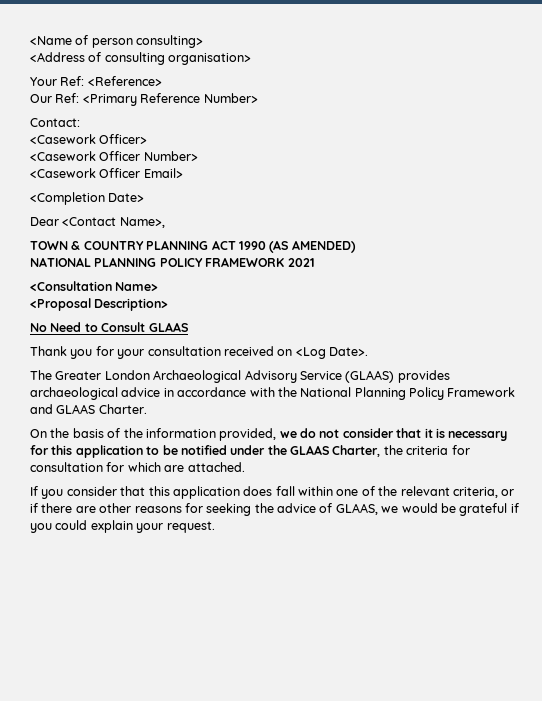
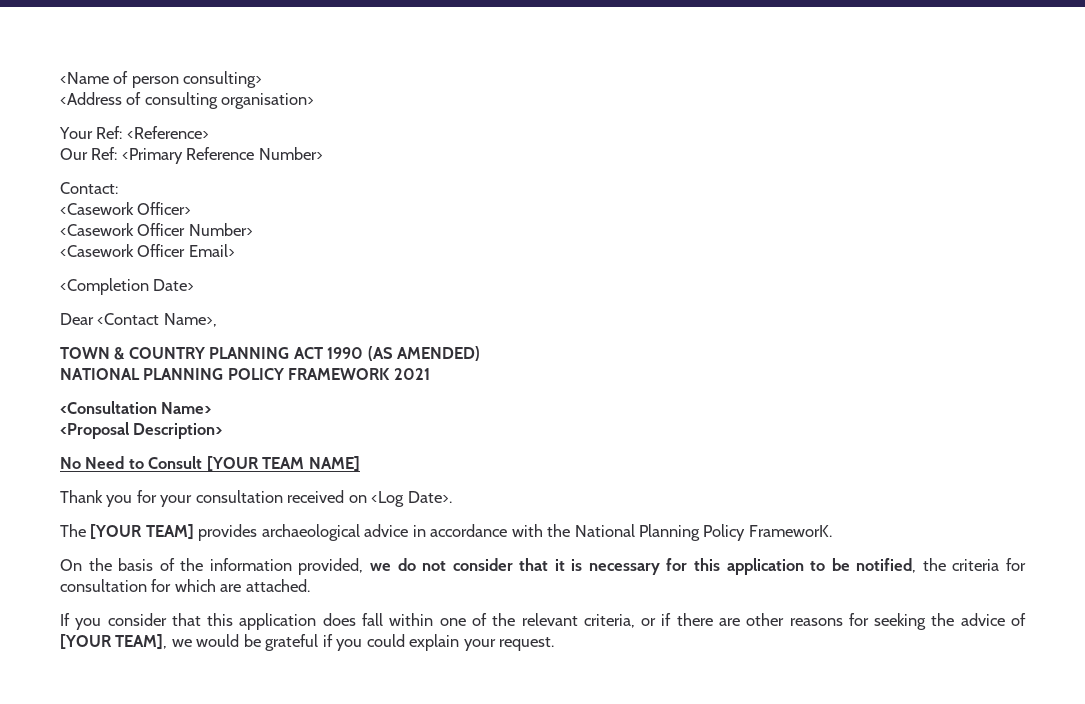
- No Need to Consult GLAAS
+ No Need to Consult [YOUR TEAM NAME]
- The Greater London Archaeological Advisory Service (GLAAS) provides archaeological advice in accordance with the National Planning Policy Framework and GLAAS Charter.
+ The [YOUR TEAM] provides archaeological advice in accordance with the National Planning Policy FrameworK.
- On the basis of the information provided, we do not consider that it is necessary for this application to be notified under the GLAAS Charter, the criteria for consultation for which are attached.
+ On the basis of the information provided, we do not consider that it is necessary for this application to be notified, the criteria for consultation for which are attached.
- If you consider that this application does fall within one of the relevant criteria, or if there are other reasons for seeking the advice of GLAAS, we would be grateful if you could explain your request.
+ If you consider that this application does fall within one of the relevant criteria, or if there are other reasons for seeking the advice of [YOUR TEAM], we would be grateful if you could explain your request.

